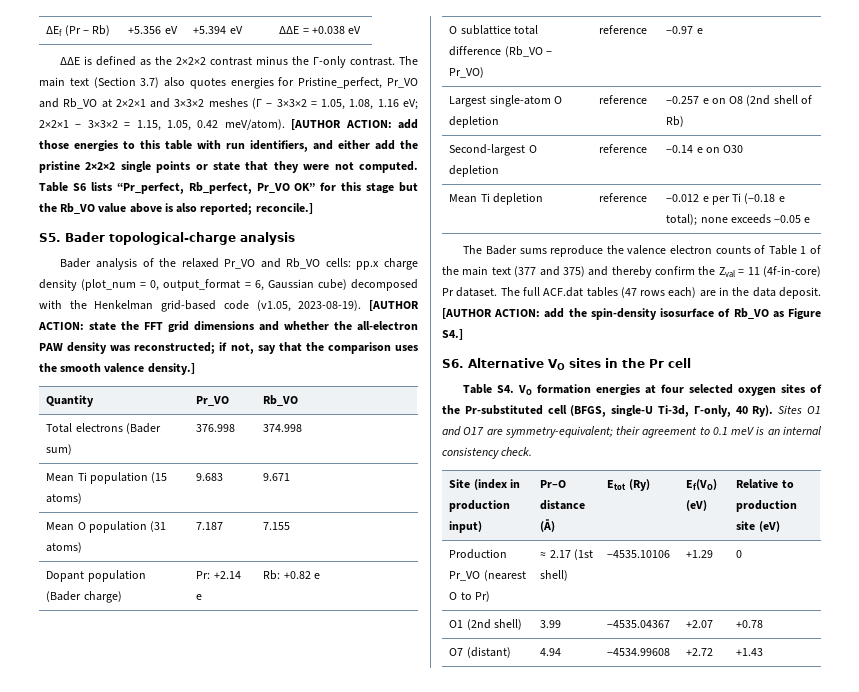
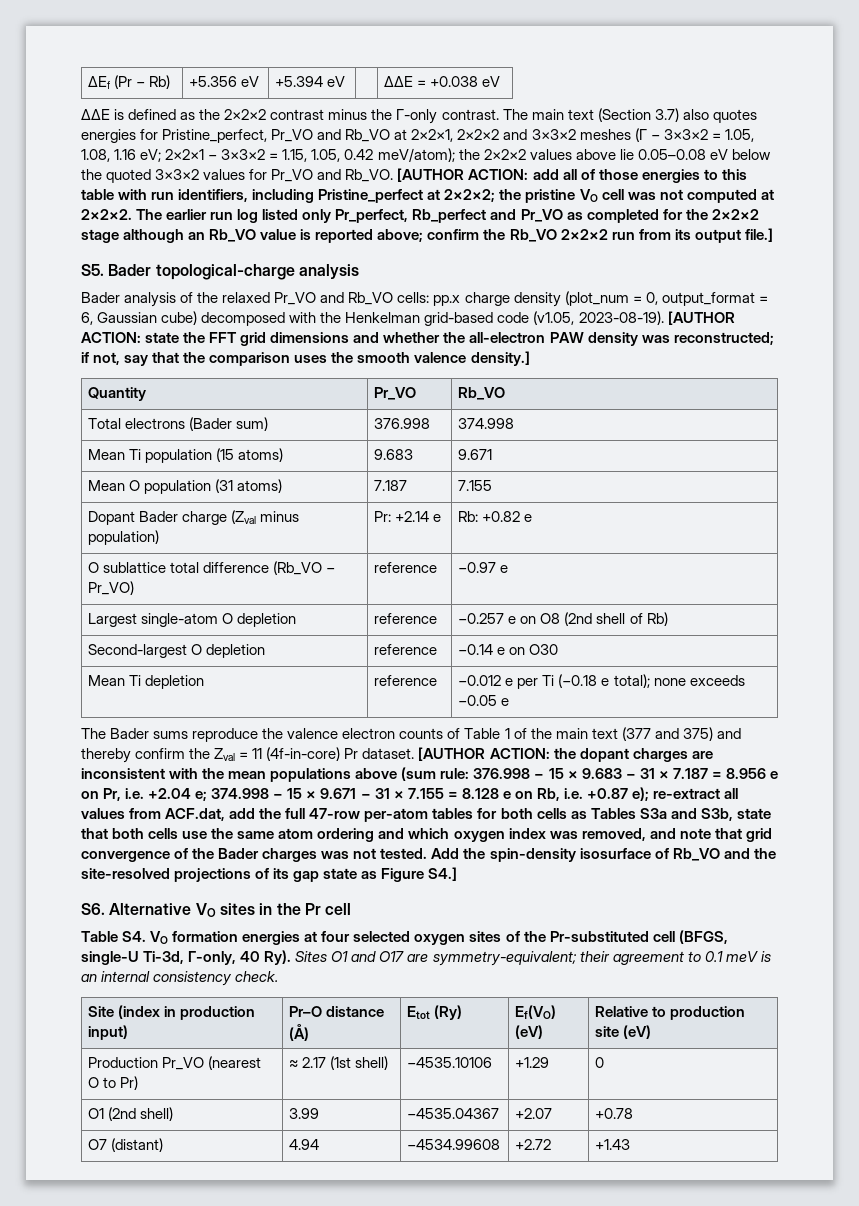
- The main text (Section 3.7) also quotes energies for Pristine_perfect, Pr_VO and Rb_VO at 2×2×1 and 3×3×2 meshes (Γ − 3×3×2 = 1.05, 1.08, 1.16 eV; 2×2×1 − 3×3×2 = 1.15, 1.05, 0.42 meV/atom). [AUTHOR ACTION: add those energies to this table with run identifiers, and either add the pristine 2×2×2 single points or state that they were not computed. Table S6 lists “Pr_perfect, Rb_perfect, Pr_VO OK” for this stage but the Rb_VO value above is also reported; reconcile.]
+ The main text (Section 3.7) also quotes energies for Pristine_perfect, Pr_VO and Rb_VO at 2×2×1, 2×2×2 and 3×3×2 meshes (Γ − 3×3×2 = 1.05, 1.08, 1.16 eV; 2×2×1 − 3×3×2 = 1.15, 1.05, 0.42 meV/atom); the 2×2×2 values above lie 0.05–0.08 eV below the quoted 3×3×2 values for Pr_VO and Rb_VO. [AUTHOR ACTION: add all of those energies to this table with run identifiers, including Pristine_perfect at 2×2×2; the pristine VO cell was not computed at 2×2×2. The earlier run log listed only Pr_perfect, Rb_perfect and Pr_VO as completed for the 2×2×2 stage although an Rb_VO value is reported above; confirm the Rb_VO 2×2×2 run from its output file.]
- Dopant population (Bader charge) | Pr: +2.14 e | Rb: +0.82 e
+ Dopant Bader charge (Zval minus population) | Pr: +2.14 e | Rb: +0.82 e
- The full ACF.dat tables (47 rows each) are in the data deposit. [AUTHOR ACTION: add the spin-density isosurface of Rb_VO as Figure S4.]
+ [AUTHOR ACTION: the dopant charges are inconsistent with the mean populations above (sum rule: 376.998 − 15 × 9.683 − 31 × 7.187 = 8.956 e on Pr, i.e. +2.04 e; 374.998 − 15 × 9.671 − 31 × 7.155 = 8.128 e on Rb, i.e. +0.87 e); re-extract all values from ACF.dat, add the full 47-row per-atom tables for both cells as Tables S3a and S3b, state that both cells use the same atom ordering and which oxygen index was removed, and note that grid convergence of the Bader charges was not tested. Add the spin-density isosurface of Rb_VO and the site-resolved projections of its gap state as Figure S4.]

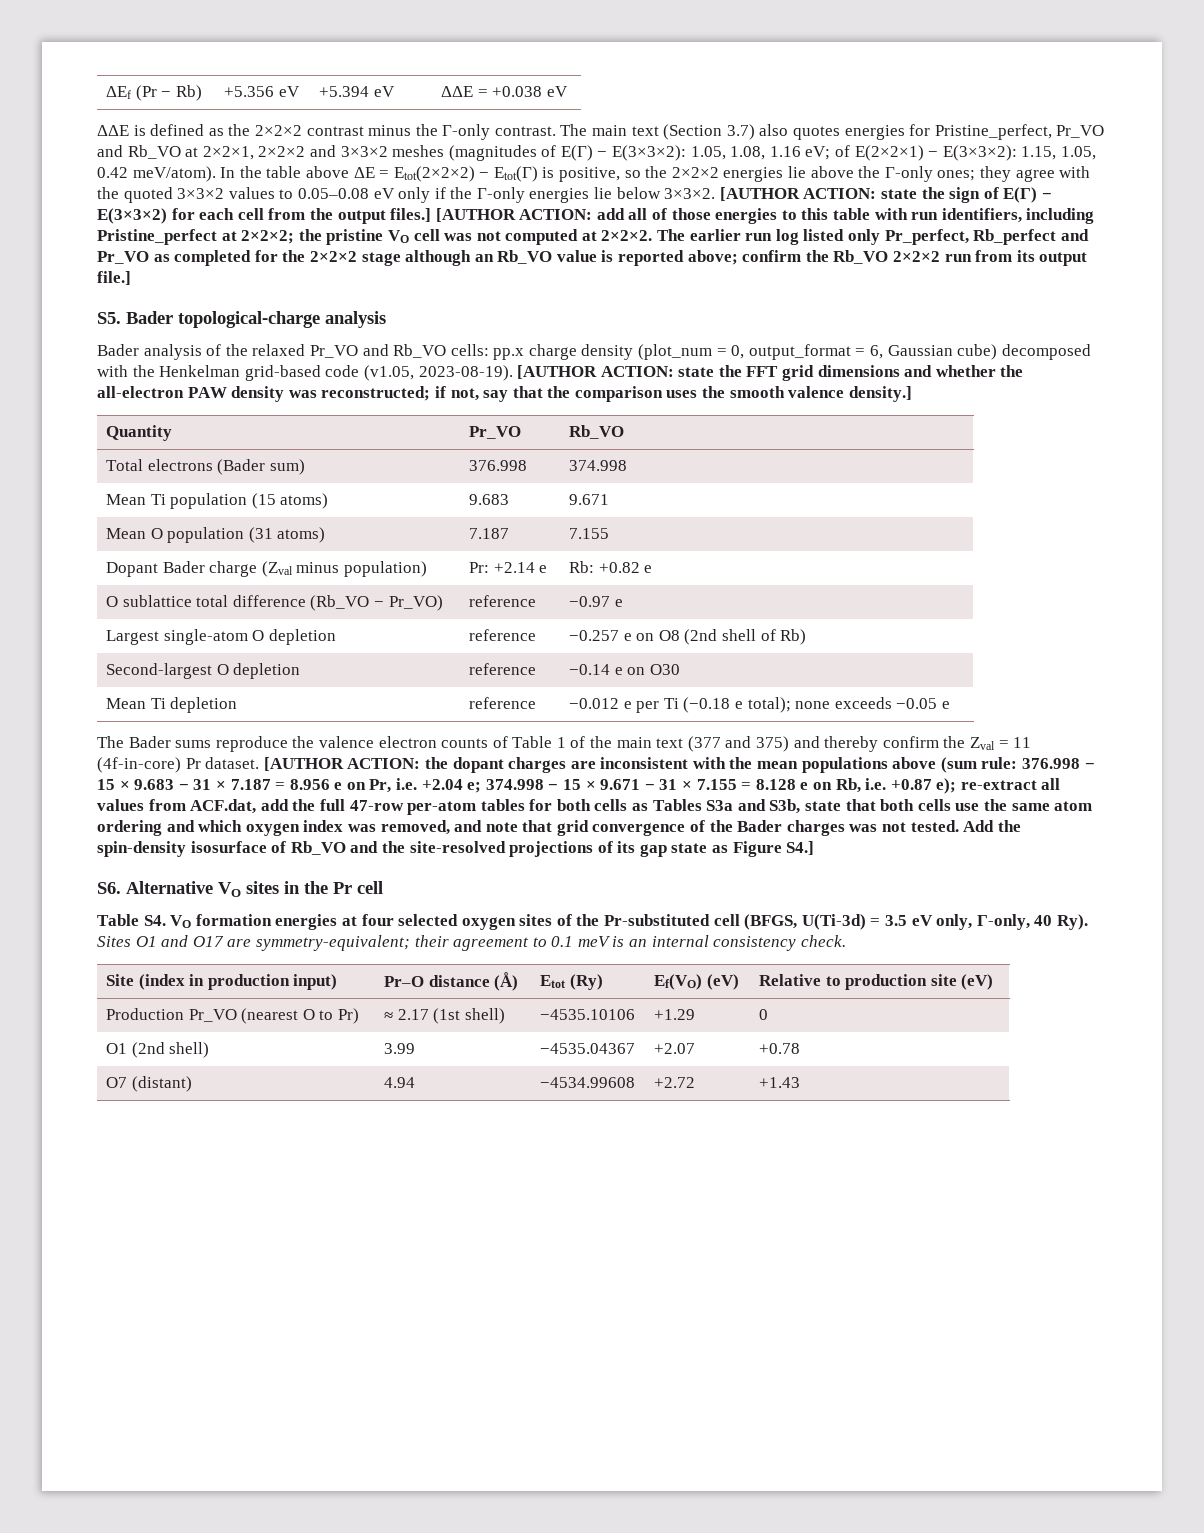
- The main text (Section 3.7) also quotes energies for Pristine_perfect, Pr_VO and Rb_VO at 2×2×1, 2×2×2 and 3×3×2 meshes (Γ − 3×3×2 = 1.05, 1.08, 1.16 eV; 2×2×1 − 3×3×2 = 1.15, 1.05, 0.42 meV/atom); the 2×2×2 values above lie 0.05–0.08 eV below the quoted 3×3×2 values for Pr_VO and Rb_VO.
+ The main text (Section 3.7) also quotes energies for Pristine_perfect, Pr_VO and Rb_VO at 2×2×1, 2×2×2 and 3×3×2 meshes (magnitudes of E(Γ) − E(3×3×2): 1.05, 1.08, 1.16 eV; of E(2×2×1) − E(3×3×2): 1.15, 1.05, 0.42 meV/atom). In the table above ΔE = Etot(2×2×2) − Etot(Γ) is positive, so the 2×2×2 energies lie above the Γ-only ones; they agree with the quoted 3×3×2 values to 0.05–0.08 eV only if the Γ-only energies lie below 3×3×2. [AUTHOR ACTION: state the sign of E(Γ) − E(3×3×2) for each cell from the output files.]
- Table S4. VO formation energies at four selected oxygen sites of the Pr-substituted cell (BFGS, single-U Ti-3d, Γ-only, 40 Ry). Sites O1 and O17 are symmetry-equivalent; their agreement to 0.1 meV is an internal consistency check.
+ Table S4. VO formation energies at four selected oxygen sites of the Pr-substituted cell (BFGS, U(Ti-3d) = 3.5 eV only, Γ-only, 40 Ry). Sites O1 and O17 are symmetry-equivalent; their agreement to 0.1 meV is an internal consistency check.

